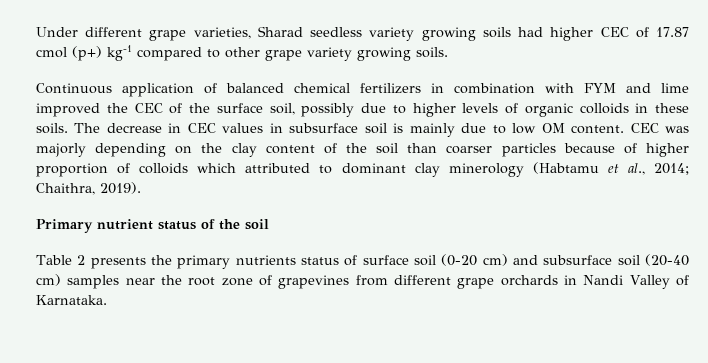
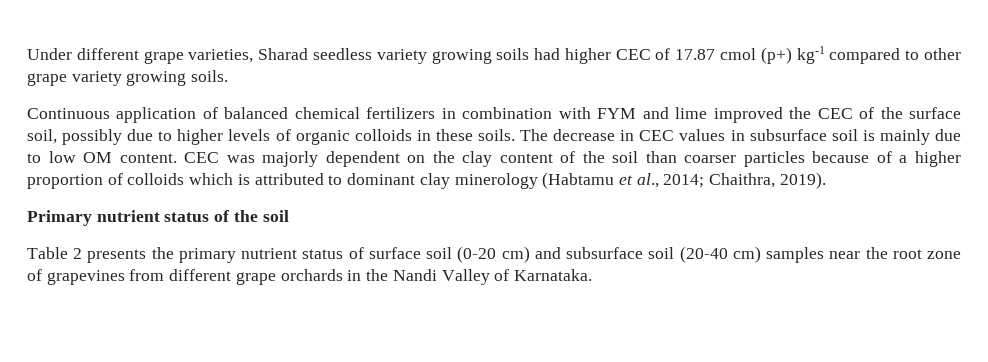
- CEC was majorly depending on the clay content of the soil than coarser particles because of higher proportion of colloids which attributed to dominant clay minerology (Habtamu et al., 2014; Chaithra, 2019).
+ CEC was majorly dependent on the clay content of the soil than coarser particles because of a higher proportion of colloids which is attributed to dominant clay minerology (Habtamu et al., 2014; Chaithra, 2019).
- Table 2 presents the primary nutrients status of surface soil (0-20 cm) and subsurface soil (20-40 cm) samples near the root zone of grapevines from different grape orchards in Nandi Valley of Karnataka.
+ Table 2 presents the primary nutrient status of surface soil (0-20 cm) and subsurface soil (20-40 cm) samples near the root zone of grapevines from different grape orchards in the Nandi Valley of Karnataka.

